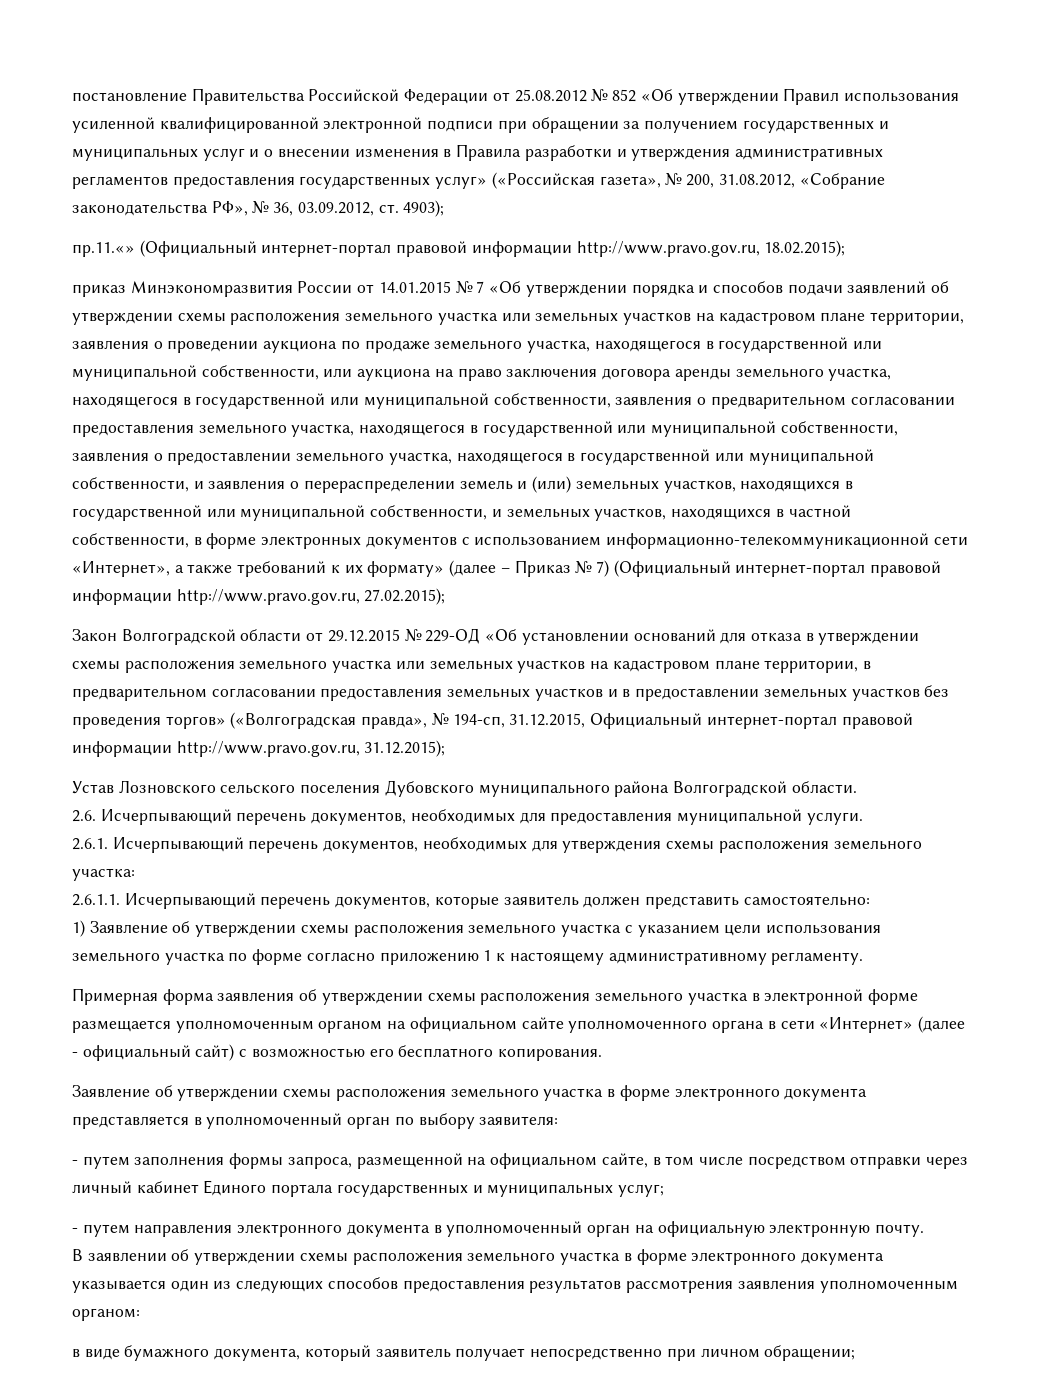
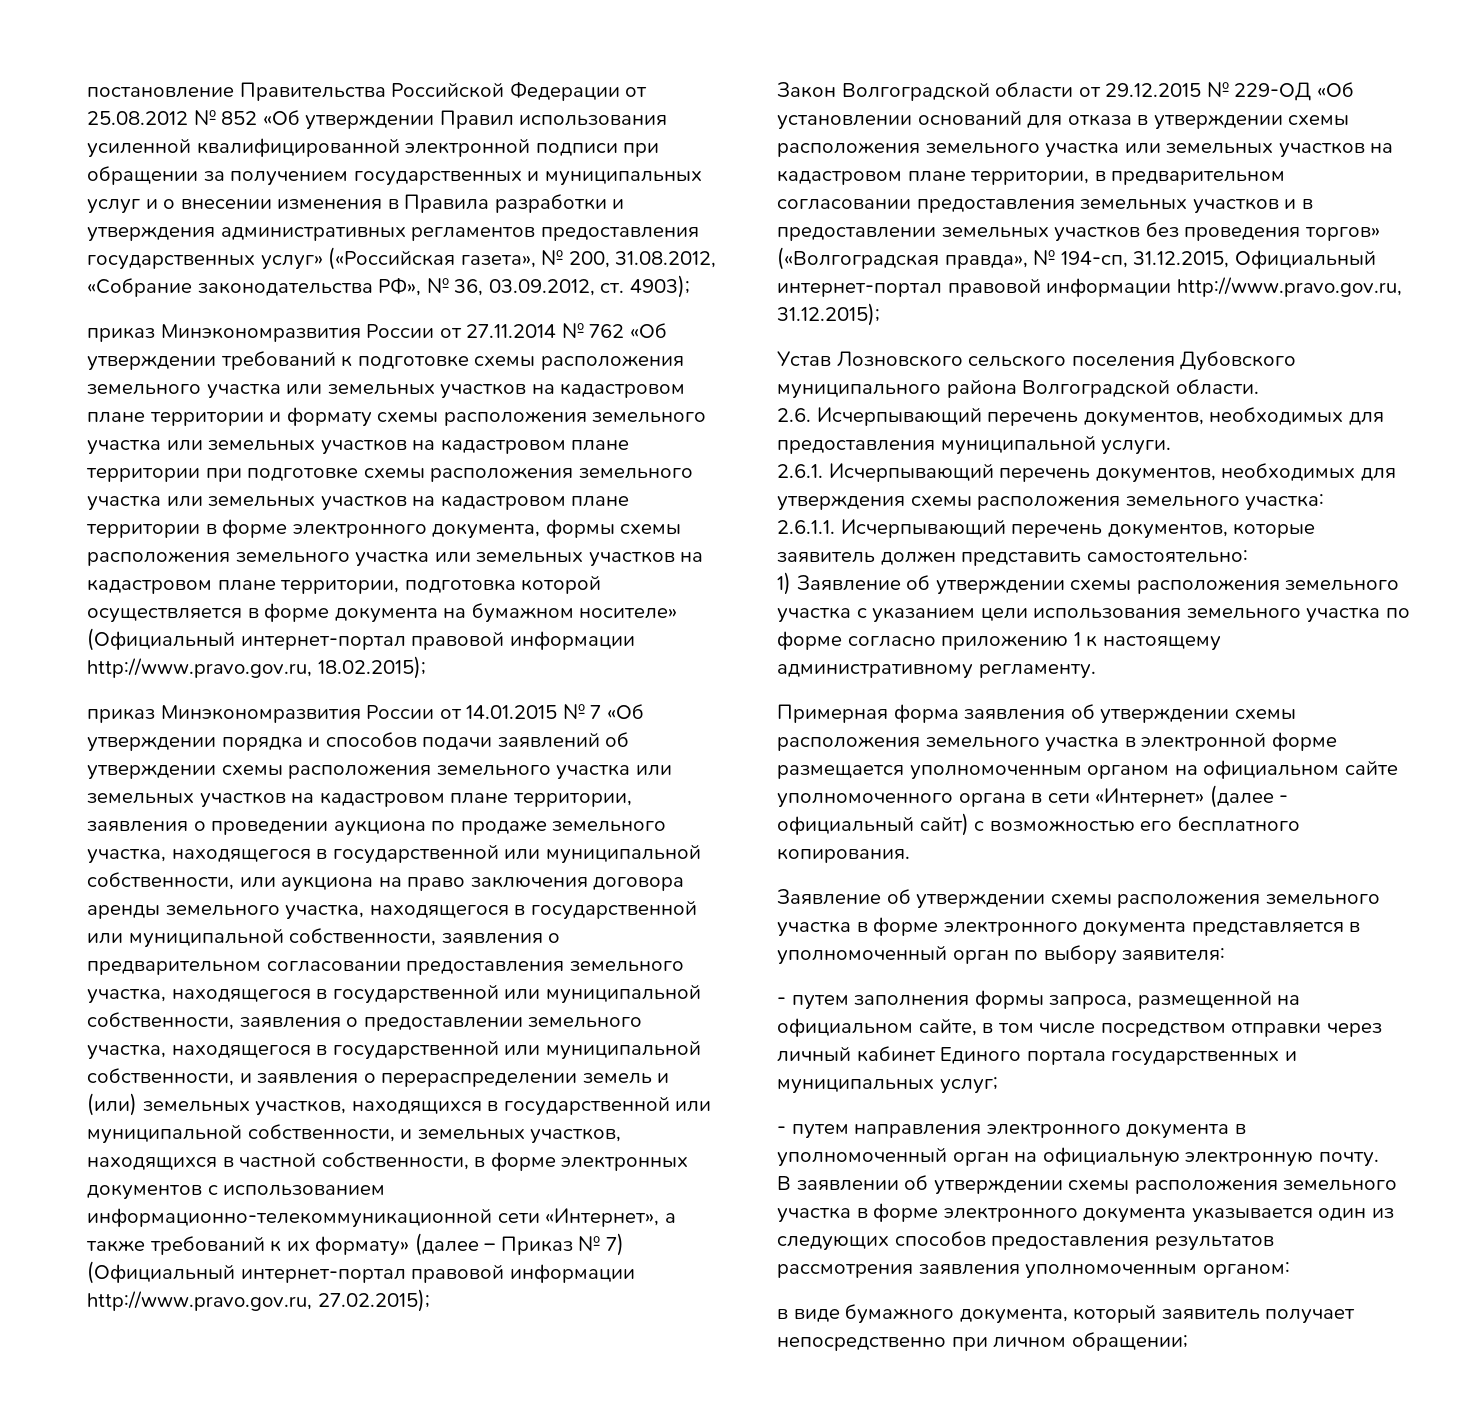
- пр.11.«» (Официальный интернет-портал правовой информации http://www.pravo.gov.ru, 18.02.2015);
+ приказ Минэкономразвития России от 27.11.2014 № 762 «Об утверждении требований к подготовке схемы расположения земельного участка или земельных участков на кадастровом плане территории и формату схемы расположения земельного участка или земельных участков на кадастровом плане территории при подготовке схемы расположения земельного участка или земельных участков на кадастровом плане территории в форме электронного документа, формы схемы расположения земельного участка или земельных участков на кадастровом плане территории, подготовка которой осуществляется в форме документа на бумажном носителе» (Официальный интернет-портал правовой информации http://www.pravo.gov.ru, 18.02.2015);

